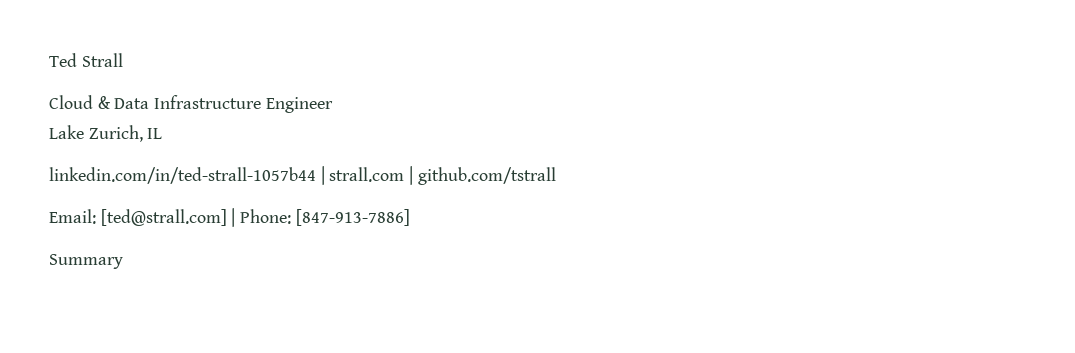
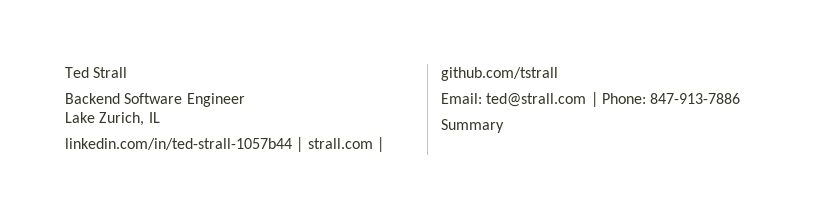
- Cloud & Data Infrastructure Engineer
+ Backend Software Engineer
- Email: [ted@strall.com] | Phone: [847-913-7886]
+ Email: ted@strall.com | Phone: 847-913-7886

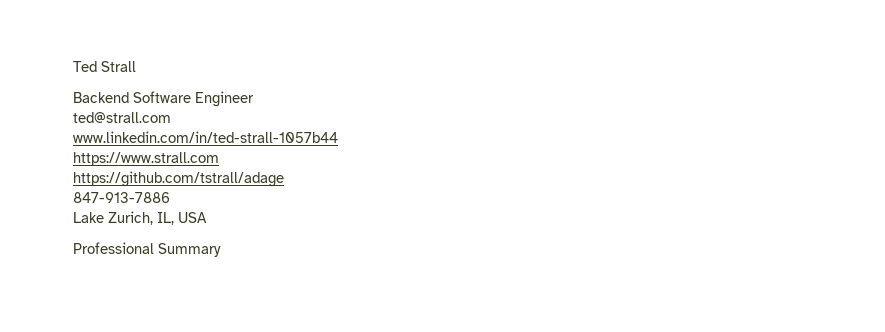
- Lake Zurich, IL
- linkedin.com/in/ted-strall-1057b44 | strall.com | github.com/tstrall
- Email: ted@strall.com | Phone: 847-913-7886
- Summary
+ ted@strall.com
+ www.linkedin.com/in/ted-strall-1057b44
+ https://www.strall.com
+ https://github.com/tstrall/adage
+ 847-913-7886
+ Lake Zurich, IL, USA
+ Professional Summary

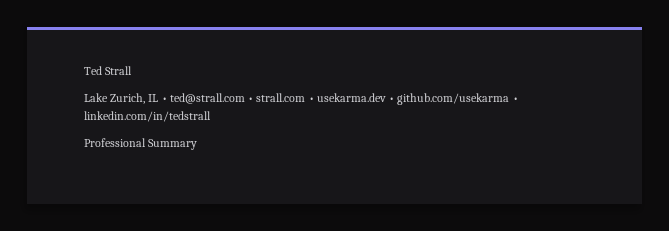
- Backend Software Engineer
- ted@strall.com
- www.linkedin.com/in/ted-strall-1057b44
- https://www.strall.com
- https://github.com/tstrall/adage
- 847-913-7886
- Lake Zurich, IL, USA
+ Lake Zurich, IL • ted@strall.com • strall.com • usekarma.dev • github.com/usekarma • linkedin.com/in/tedstrall

